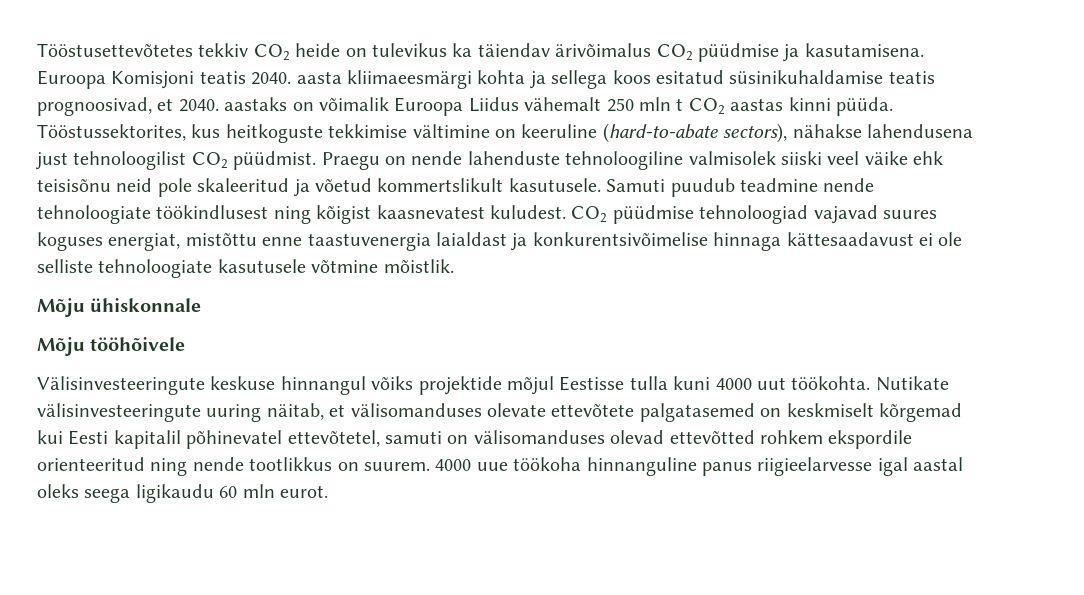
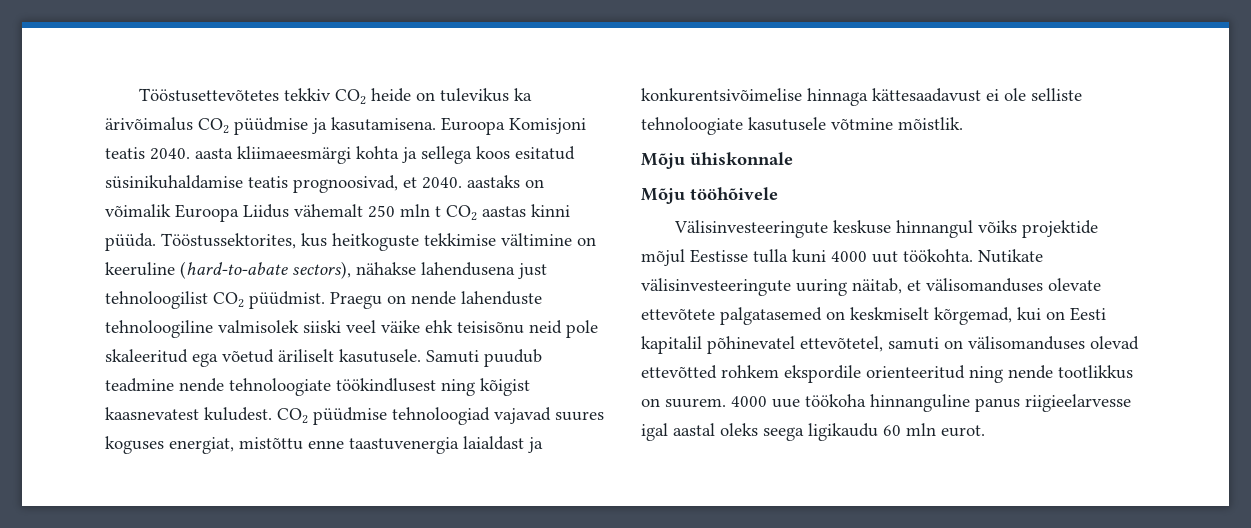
- Tööstusettevõtetes tekkiv CO2 heide on tulevikus ka täiendav ärivõimalus CO2 püüdmise ja kasutamisena.
+ Tööstusettevõtetes tekkiv CO2 heide on tulevikus ka ärivõimalus CO2 püüdmise ja kasutamisena.
- Praegu on nende lahenduste tehnoloogiline valmisolek siiski veel väike ehk teisisõnu neid pole skaleeritud ja võetud kommertslikult kasutusele.
+ Praegu on nende lahenduste tehnoloogiline valmisolek siiski veel väike ehk teisisõnu neid pole skaleeritud ega võetud äriliselt kasutusele.
- Nutikate välisinvesteeringute uuring näitab, et välisomanduses olevate ettevõtete palgatasemed on keskmiselt kõrgemad kui Eesti kapitalil põhinevatel ettevõtetel, samuti on välisomanduses olevad ettevõtted rohkem ekspordile orienteeritud ning nende tootlikkus on suurem.
+ Nutikate välisinvesteeringute uuring näitab, et välisomanduses olevate ettevõtete palgatasemed on keskmiselt kõrgemad, kui on Eesti kapitalil põhinevatel ettevõtetel, samuti on välisomanduses olevad ettevõtted rohkem ekspordile orienteeritud ning nende tootlikkus on suurem.

